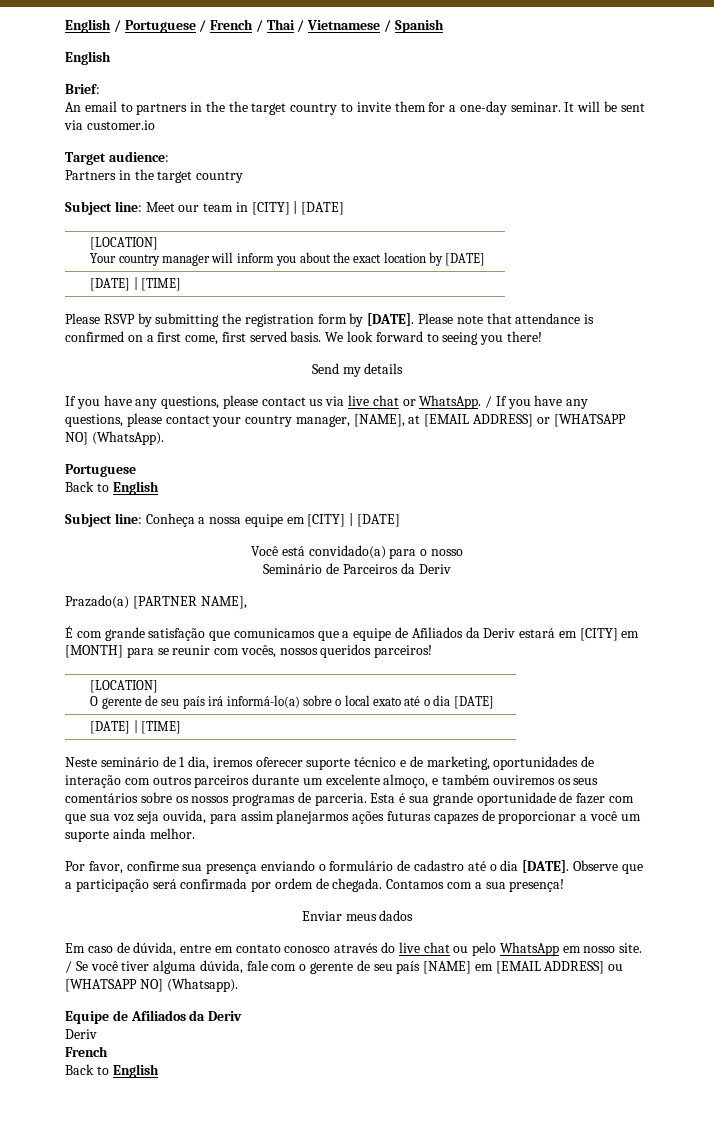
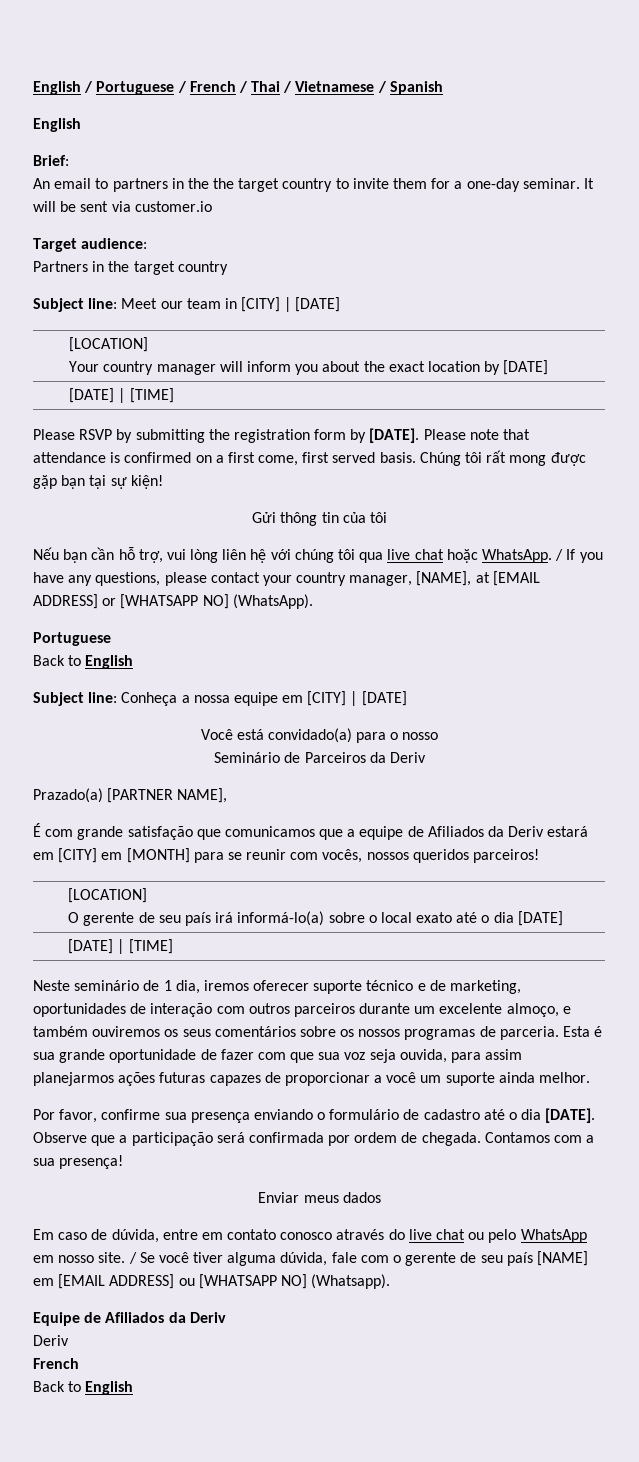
- We look forward to seeing you there!
- Send my details
- If you have any questions, please contact us via live chat or WhatsApp.
+ Chúng tôi rất mong được gặp bạn tại sự kiện!
+ Gửi thông tin của tôi
+ Nếu bạn cần hỗ trợ, vui lòng liên hệ với chúng tôi qua live chat hoặc WhatsApp.

